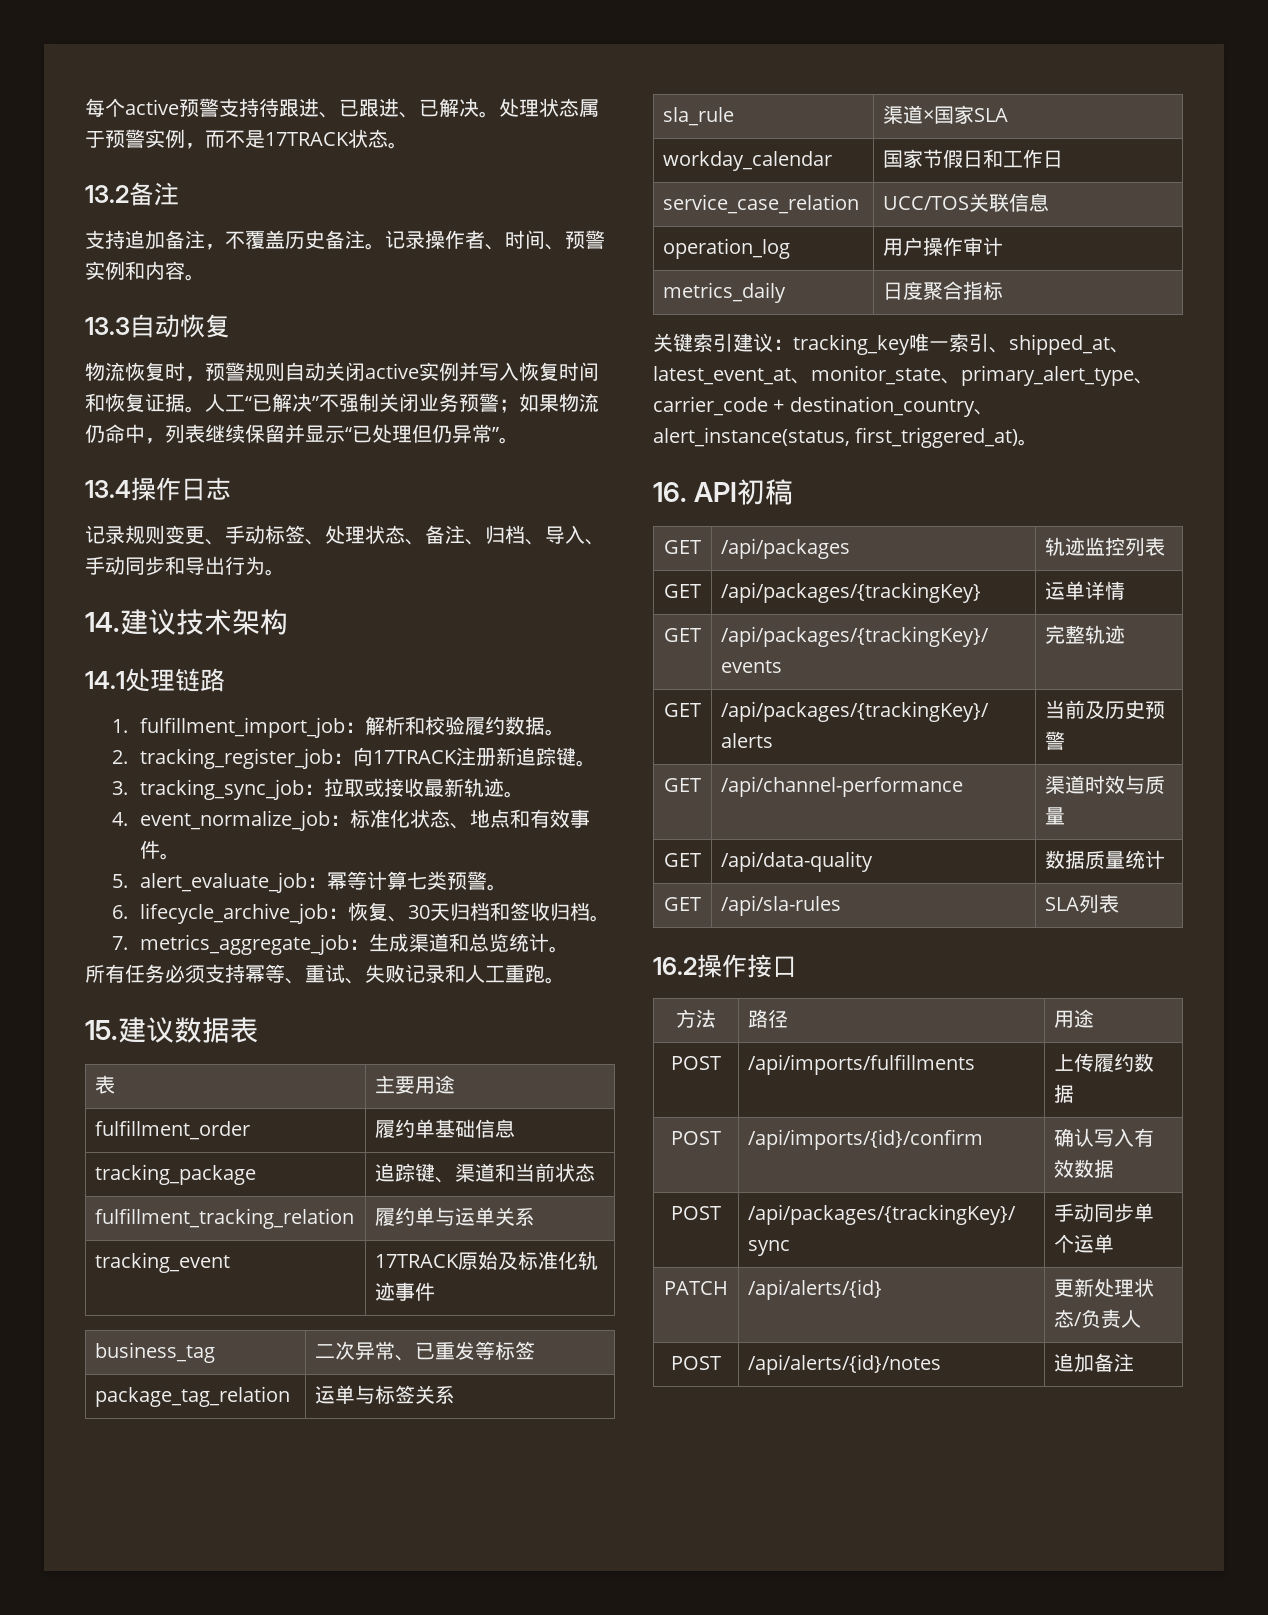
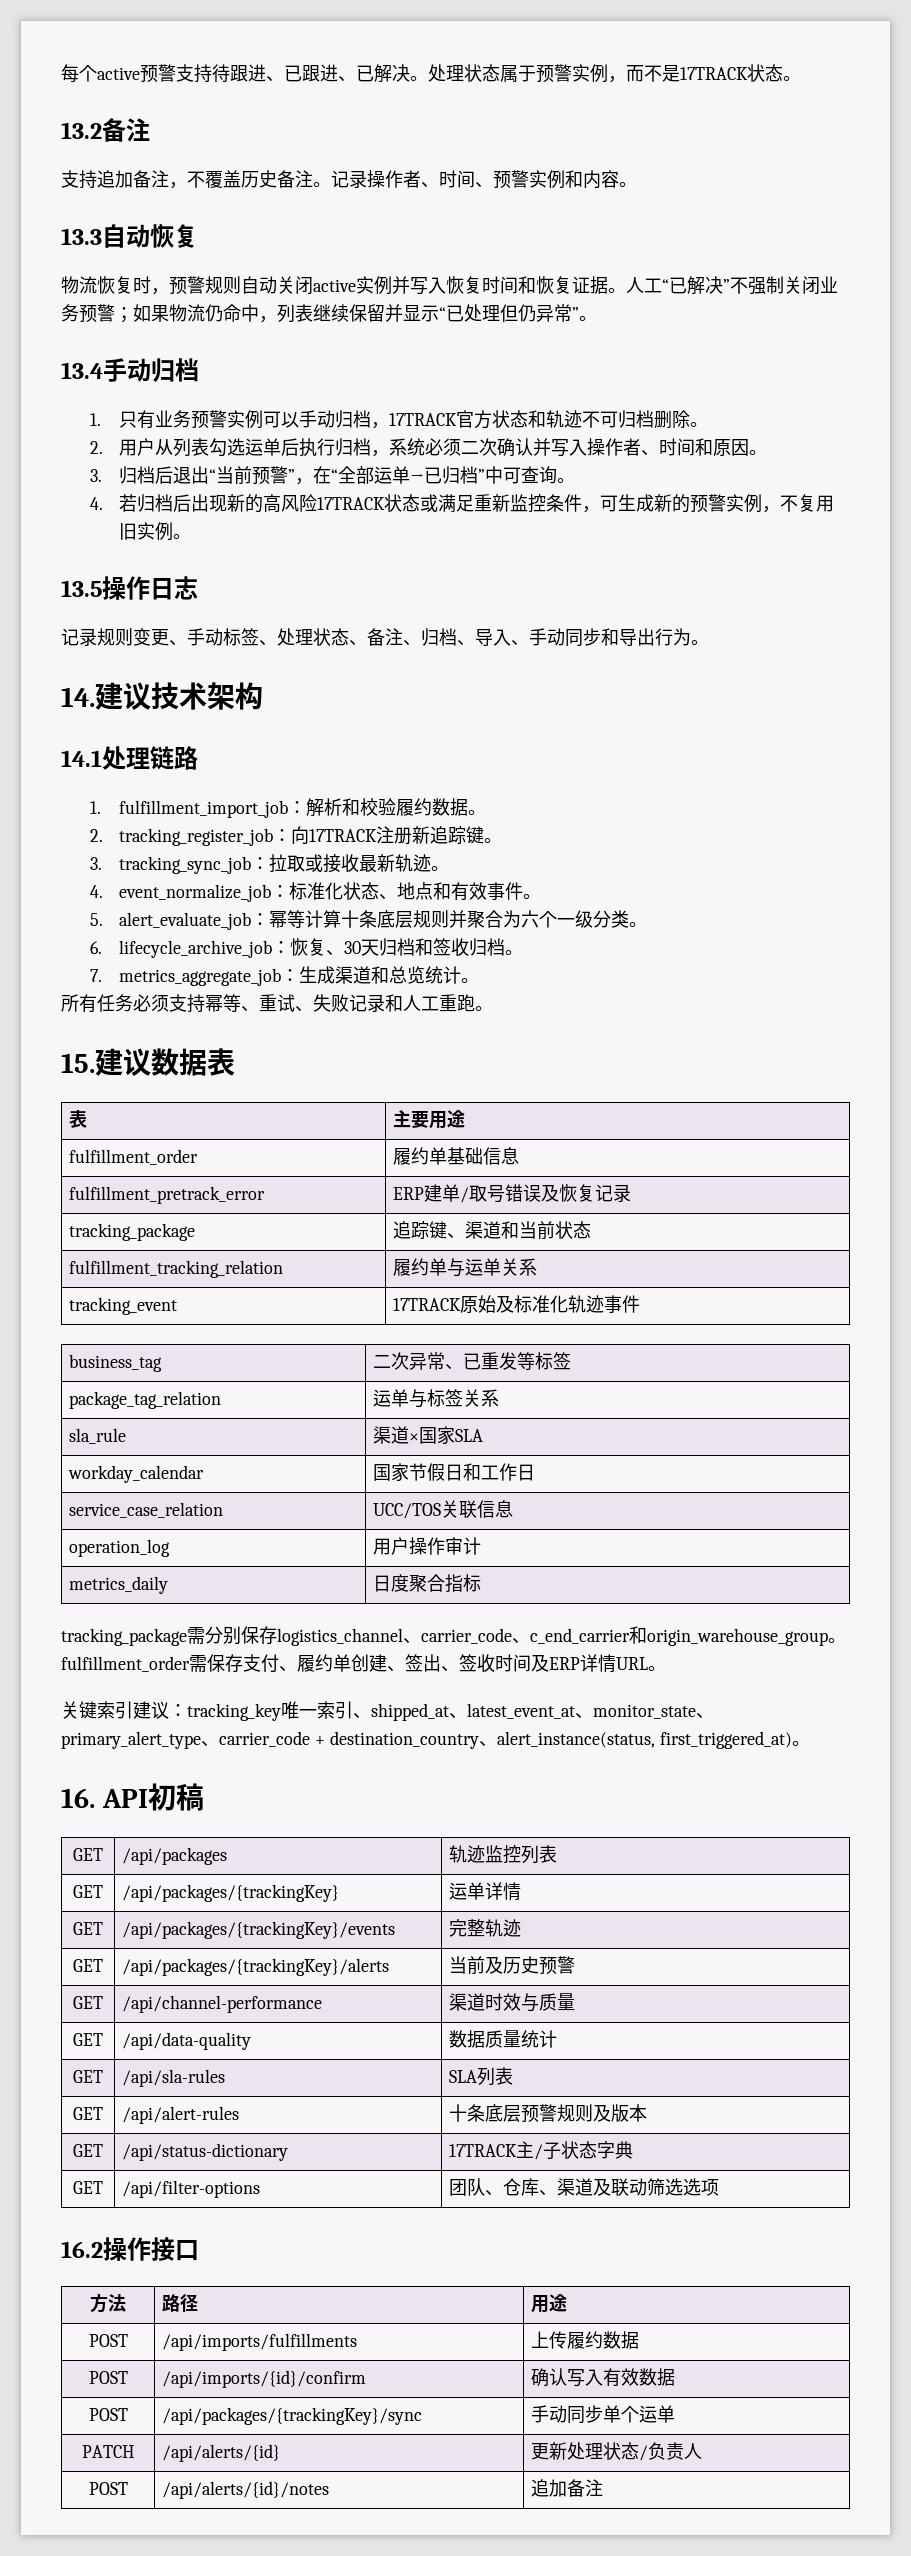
- 13.4操作日志
+ 13.4手动归档
+ 1.只有业务预警实例可以手动归档，17TRACK官方状态和轨迹不可归档删除。
+ 2.用户从列表勾选运单后执行归档，系统必须二次确认并写入操作者、时间和原因。
+ 3.归档后退出“当前预警”，在“全部运单→已归档”中可查询。
+ 4.若归档后出现新的高风险17TRACK状态或满足重新监控条件，可生成新的预警实例，不复用旧实例。
+ 13.5操作日志
- 5. alert_evaluate_job：幂等计算七类预警。
+ 5. alert_evaluate_job：幂等计算十条底层规则并聚合为六个一级分类。
+ fulfillment_pretrack_error | ERP建单/取号错误及恢复记录
+ tracking_package需分别保存logistics_channel、carrier_code、c_end_carrier和origin_warehouse_group。fulfillment_order需保存支付、履约单创建、签出、签收时间及ERP详情URL。
+ GET | /api/alert-rules | 十条底层预警规则及版本
+ GET | /api/status-dictionary | 17TRACK主/子状态字典
+ GET | /api/filter-options | 团队、仓库、渠道及联动筛选选项

